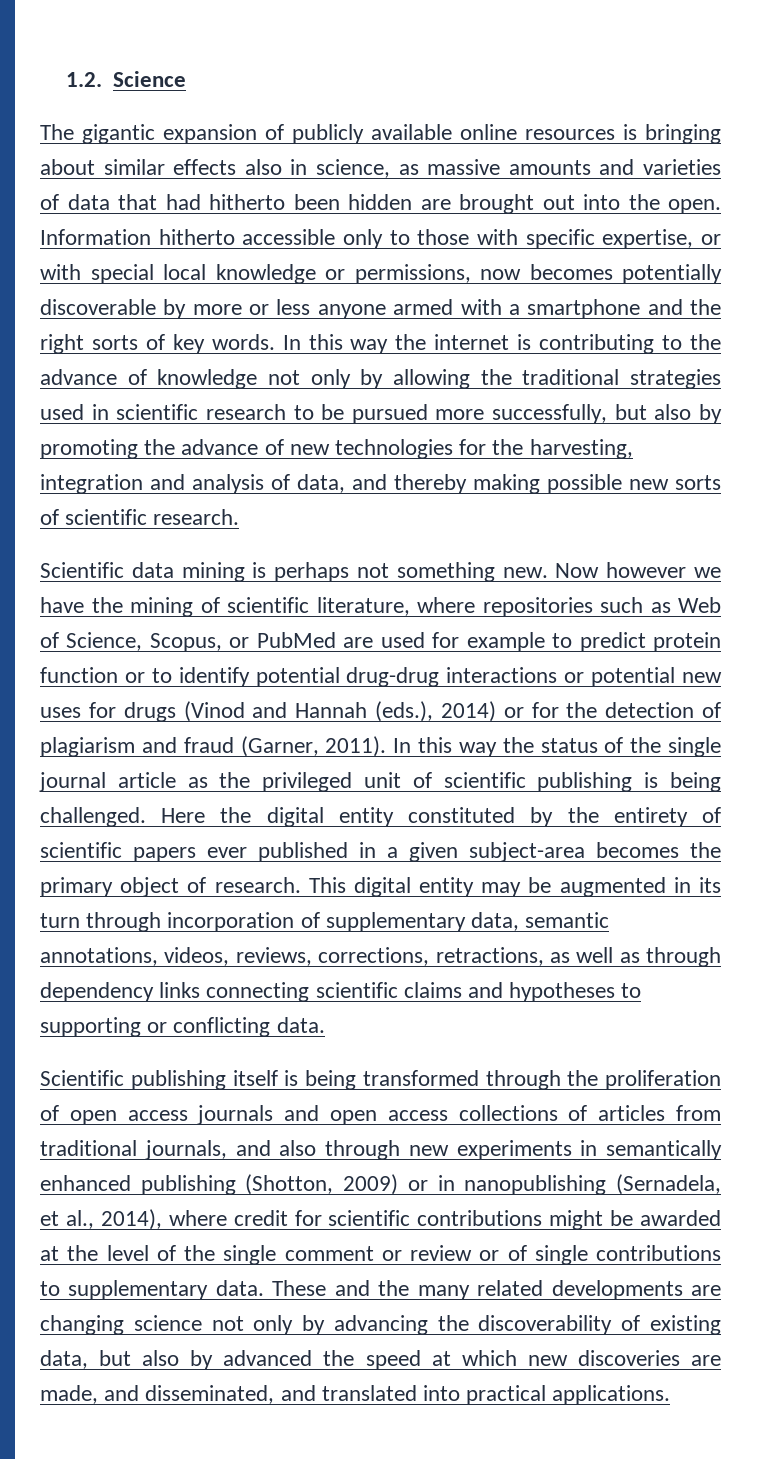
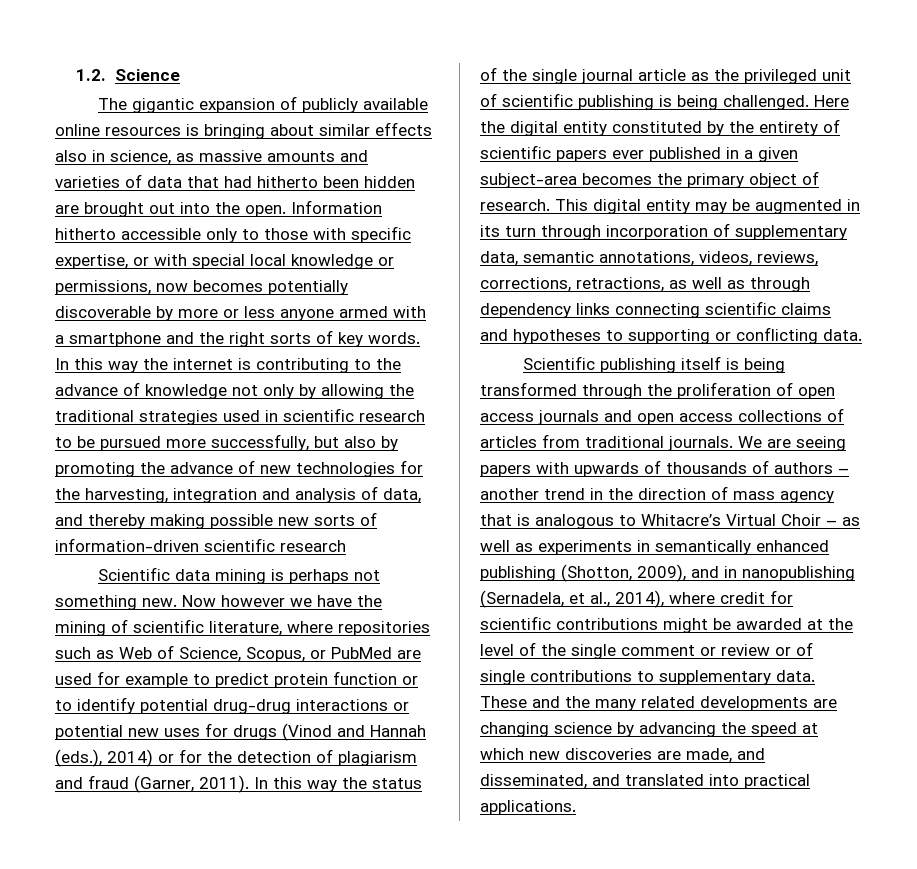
- In this way the internet is contributing to the advance of knowledge not only by allowing the traditional strategies used in scientific research to be pursued more successfully, but also by promoting the advance of new technologies for the harvesting, integration and analysis of data, and thereby making possible new sorts of scientific research.
+ In this way the internet is contributing to the advance of knowledge not only by allowing the traditional strategies used in scientific research to be pursued more successfully, but also by promoting the advance of new technologies for the harvesting, integration and analysis of data, and thereby making possible new sorts of information-driven scientific research
- Scientific publishing itself is being transformed through the proliferation of open access journals and open access collections of articles from traditional journals, and also through new experiments in semantically enhanced publishing (Shotton, 2009) or in nanopublishing (Sernadela, et al., 2014), where credit for scientific contributions might be awarded at the level of the single comment or review or of single contributions to supplementary data.
+ Scientific publishing itself is being transformed through the proliferation of open access journals and open access collections of articles from traditional journals. We are seeing papers with upwards of thousands of authors – another trend in the direction of mass agency that is analogous to Whitacre’s Virtual Choir – as well as experiments in semantically enhanced publishing (Shotton, 2009), and in nanopublishing (Sernadela, et al., 2014), where credit for scientific contributions might be awarded at the level of the single comment or review or of single contributions to supplementary data.
- These and the many related developments are changing science not only by advancing the discoverability of existing data, but also by advanced the speed at which new discoveries are made, and disseminated, and translated into practical applications.
+ These and the many related developments are changing science by advancing the speed at which new discoveries are made, and disseminated, and translated into practical applications.

